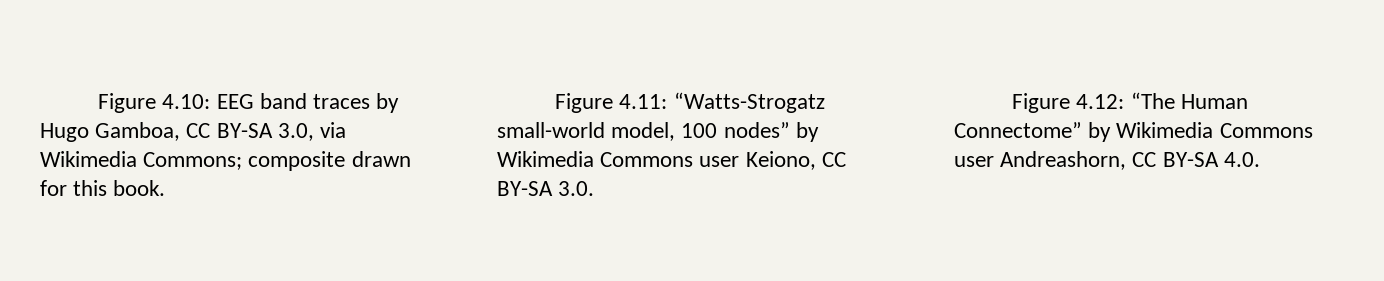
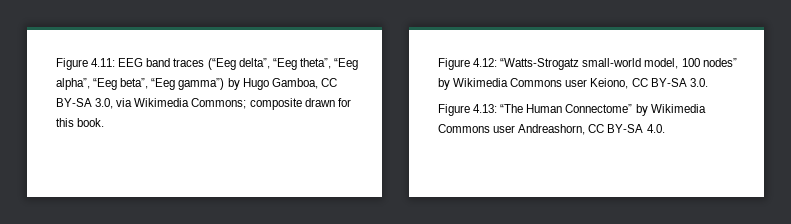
- Figure 4.10: EEG band traces by Hugo Gamboa, CC BY-SA 3.0, via Wikimedia Commons; composite drawn for this book.
+ Figure 4.11: EEG band traces (“Eeg delta”, “Eeg theta”, “Eeg alpha”, “Eeg beta”, “Eeg gamma”) by Hugo Gamboa, CC BY-SA 3.0, via Wikimedia Commons; composite drawn for this book.
- Figure 4.11: “Watts-Strogatz small-world model, 100 nodes” by Wikimedia Commons user Keiono, CC BY-SA 3.0.
+ Figure 4.12: “Watts-Strogatz small-world model, 100 nodes” by Wikimedia Commons user Keiono, CC BY-SA 3.0.
- Figure 4.12: “The Human Connectome” by Wikimedia Commons user Andreashorn, CC BY-SA 4.0.
+ Figure 4.13: “The Human Connectome” by Wikimedia Commons user Andreashorn, CC BY-SA 4.0.

